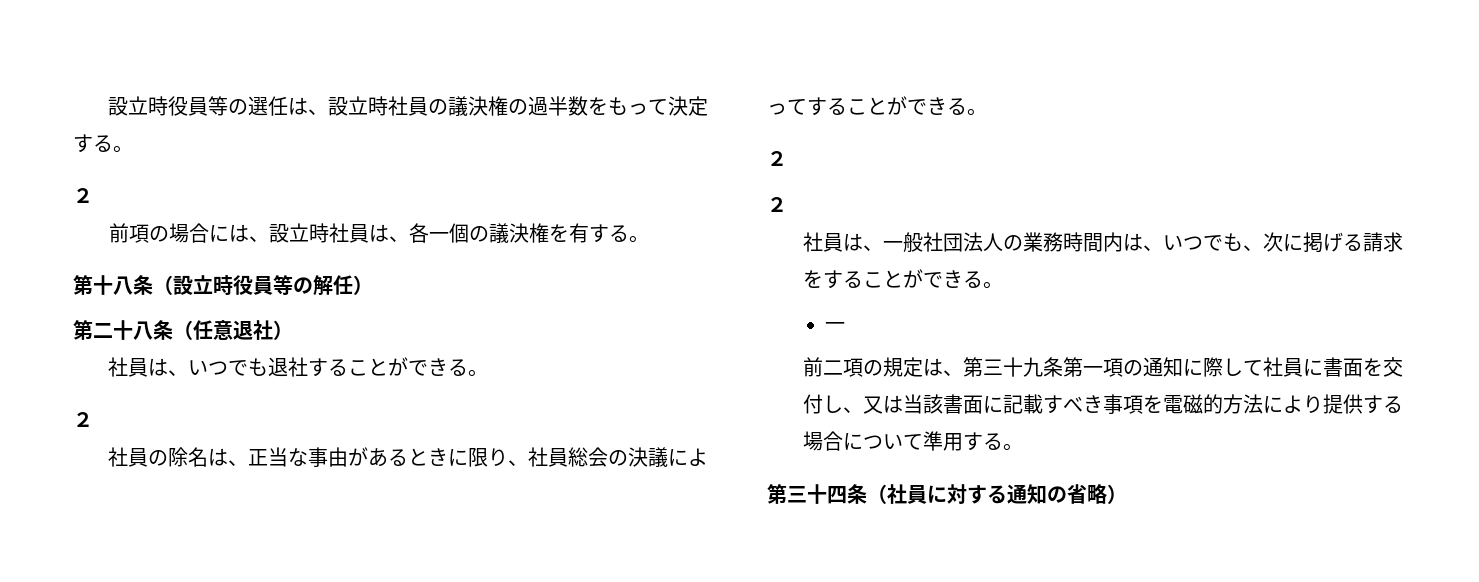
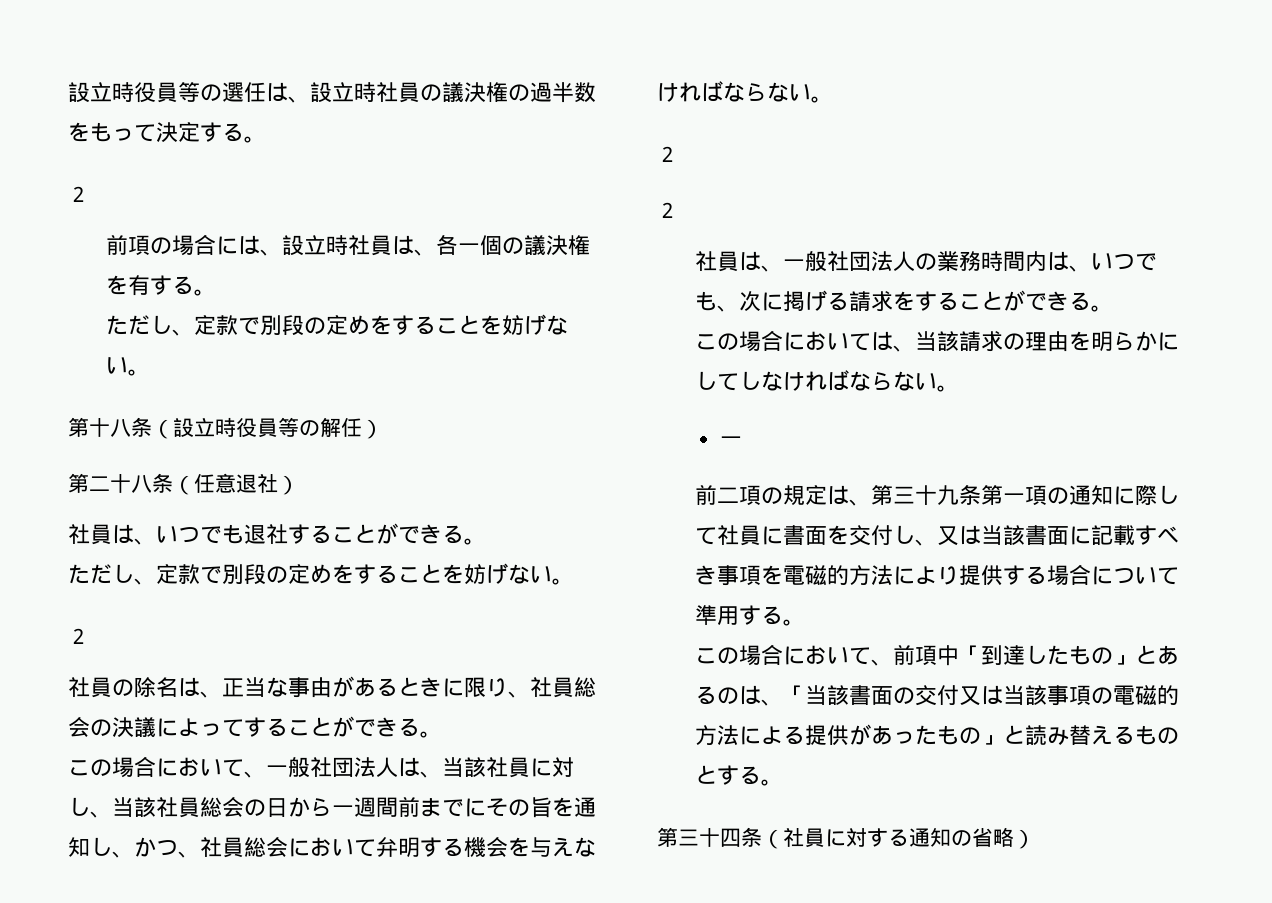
  前項の場合には、設立時社員は、各一個の議決権を有する。
+ ただし、定款で別段の定めをすることを妨げない。
  社員は、いつでも退社することができる。
+ ただし、定款で別段の定めをすることを妨げない。
+ この場合において、一般社団法人は、当該社員に対し、当該社員総会の日から一週間前までにその旨を通知し、かつ、社員総会において弁明する機会を与えなければならない。
+ この場合においては、当該請求の理由を明らかにしてしなければならない。
+ この場合において、前項中「到達したもの」とあるのは、「当該書面の交付又は当該事項の電磁的方法による提供があったもの」と読み替えるものとする。

